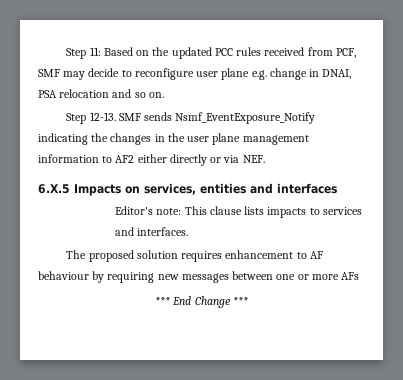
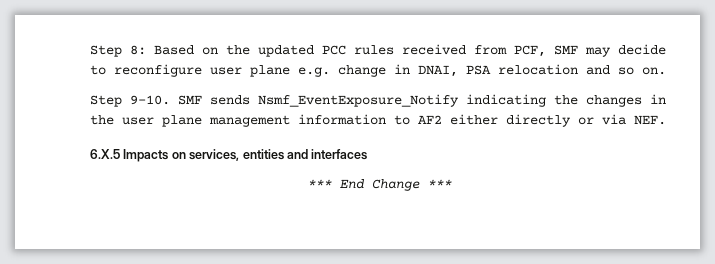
- Step 11: Based on the updated PCC rules received from PCF, SMF may decide to reconfigure user plane e.g. change in DNAI, PSA relocation and so on.
+ Step 8: Based on the updated PCC rules received from PCF, SMF may decide to reconfigure user plane e.g. change in DNAI, PSA relocation and so on.
- Step 12-13.
+ Step 9-10.
- Editor's note: This clause lists impacts to services and interfaces.
- The proposed solution requires enhancement to AF behaviour by requiring new messages between one or more AFs

